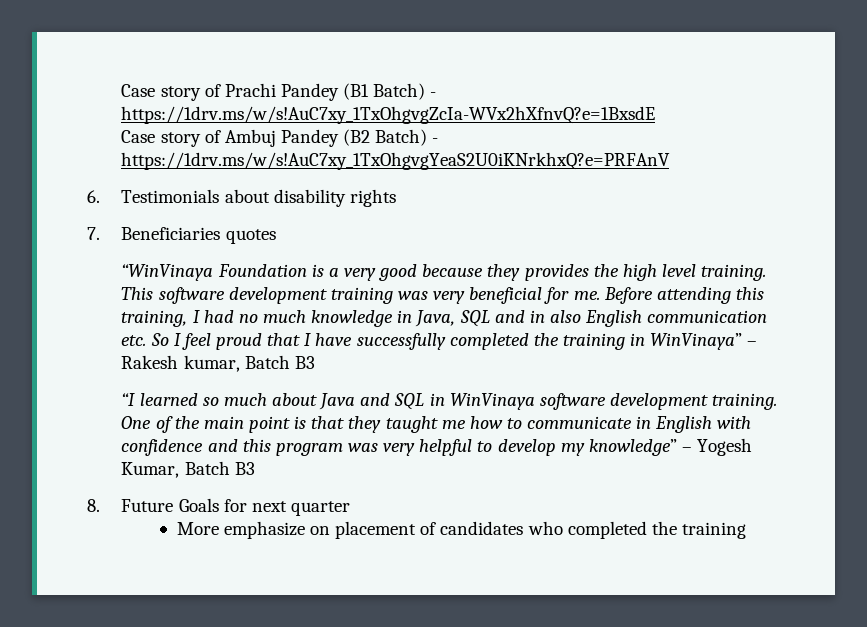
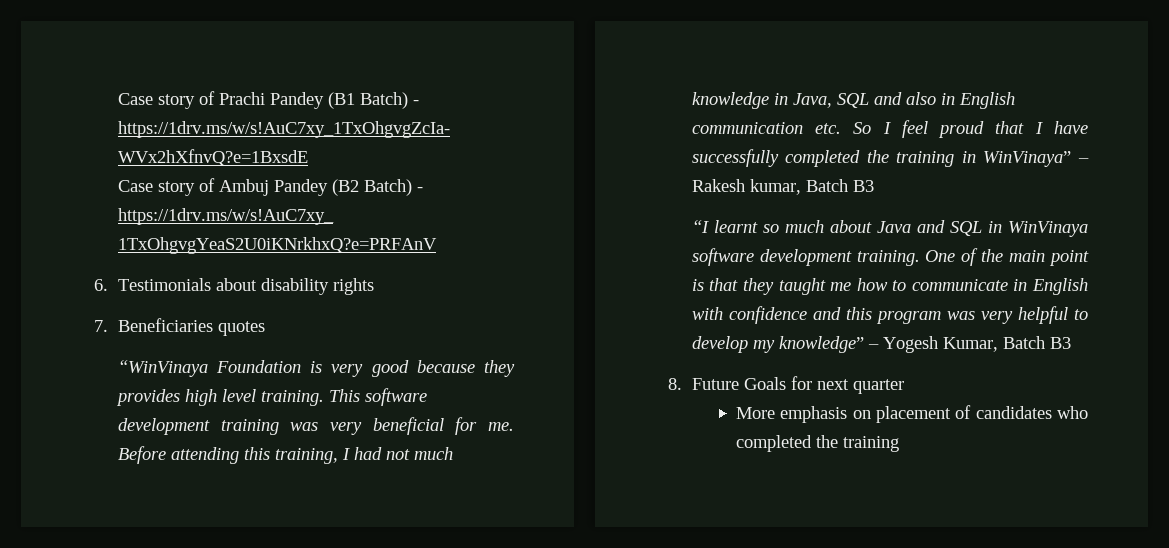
- “WinVinaya Foundation is a very good because they provides the high level training.
+ “WinVinaya Foundation is very good because they provides high level training.
- Before attending this training, I had no much knowledge in Java, SQL and in also English communication etc. So I feel proud that I have successfully completed the training in WinVinaya” – Rakesh kumar, Batch B3
+ Before attending this training, I had not much knowledge in Java, SQL and also in English communication etc. So I feel proud that I have successfully completed the training in WinVinaya” – Rakesh kumar, Batch B3
- “I learned so much about Java and SQL in WinVinaya software development training.
+ “I learnt so much about Java and SQL in WinVinaya software development training.
- More emphasize on placement of candidates who completed the training
+ More emphasis on placement of candidates who completed the training

